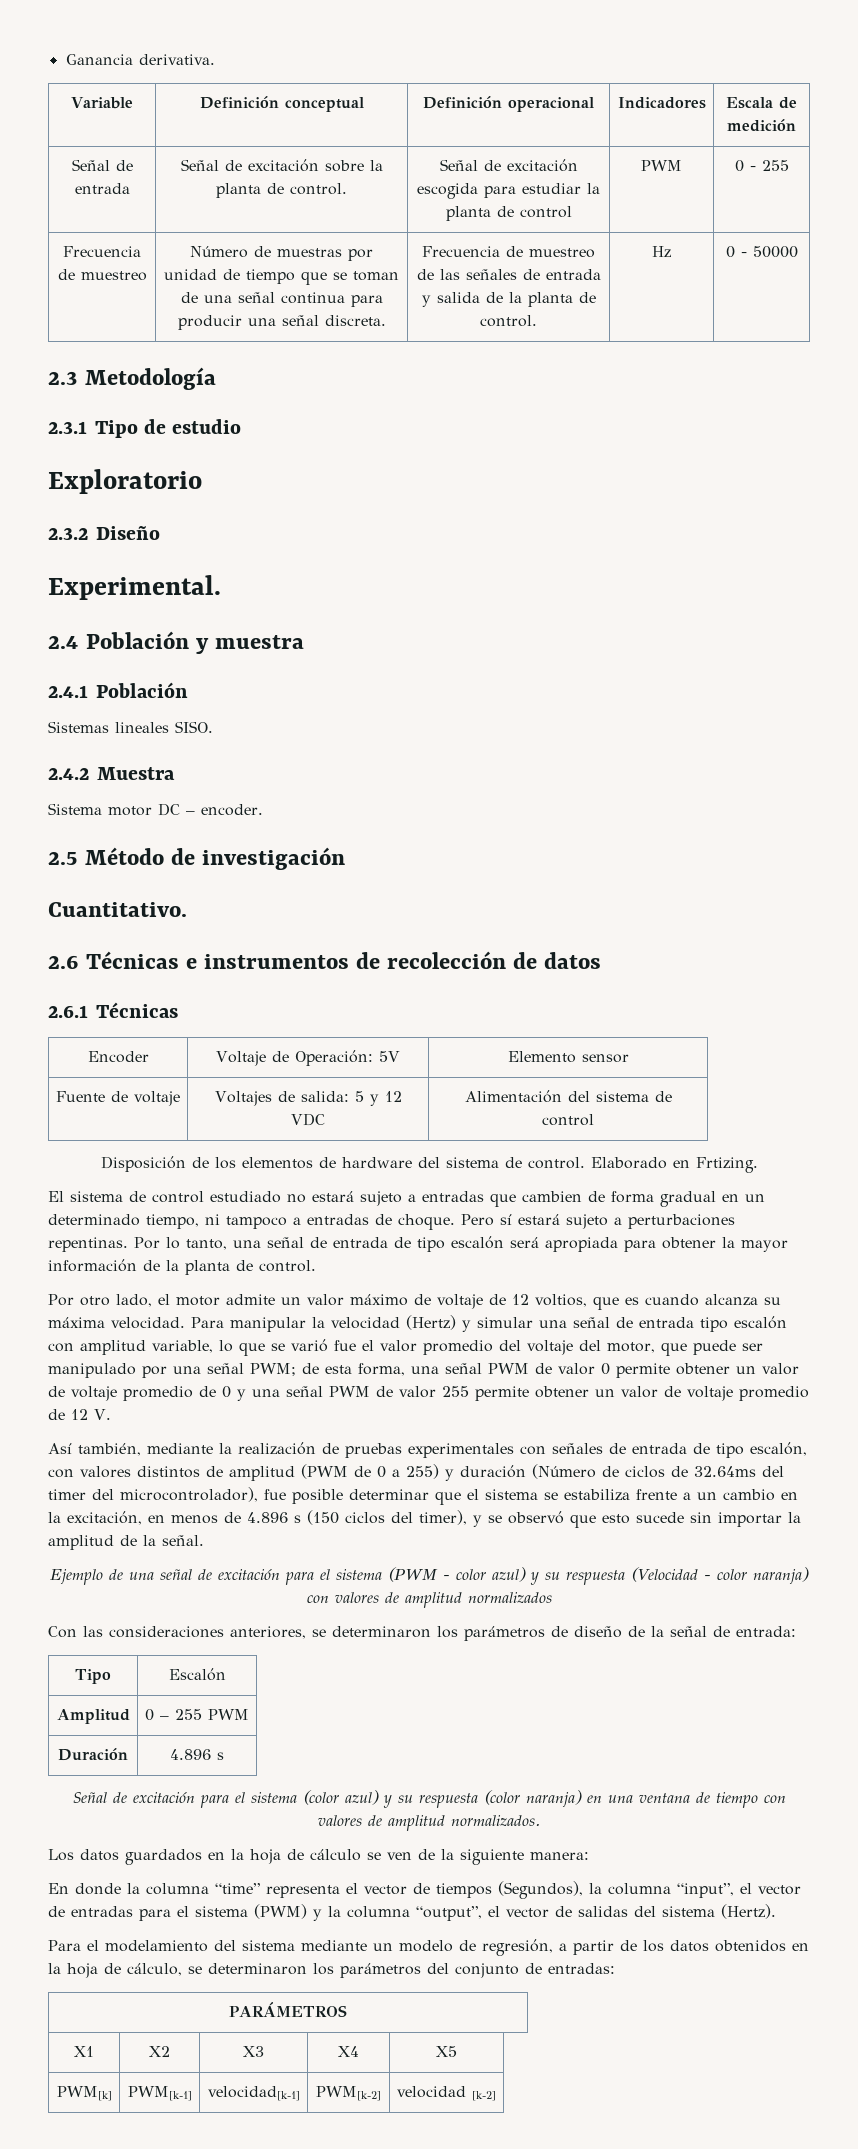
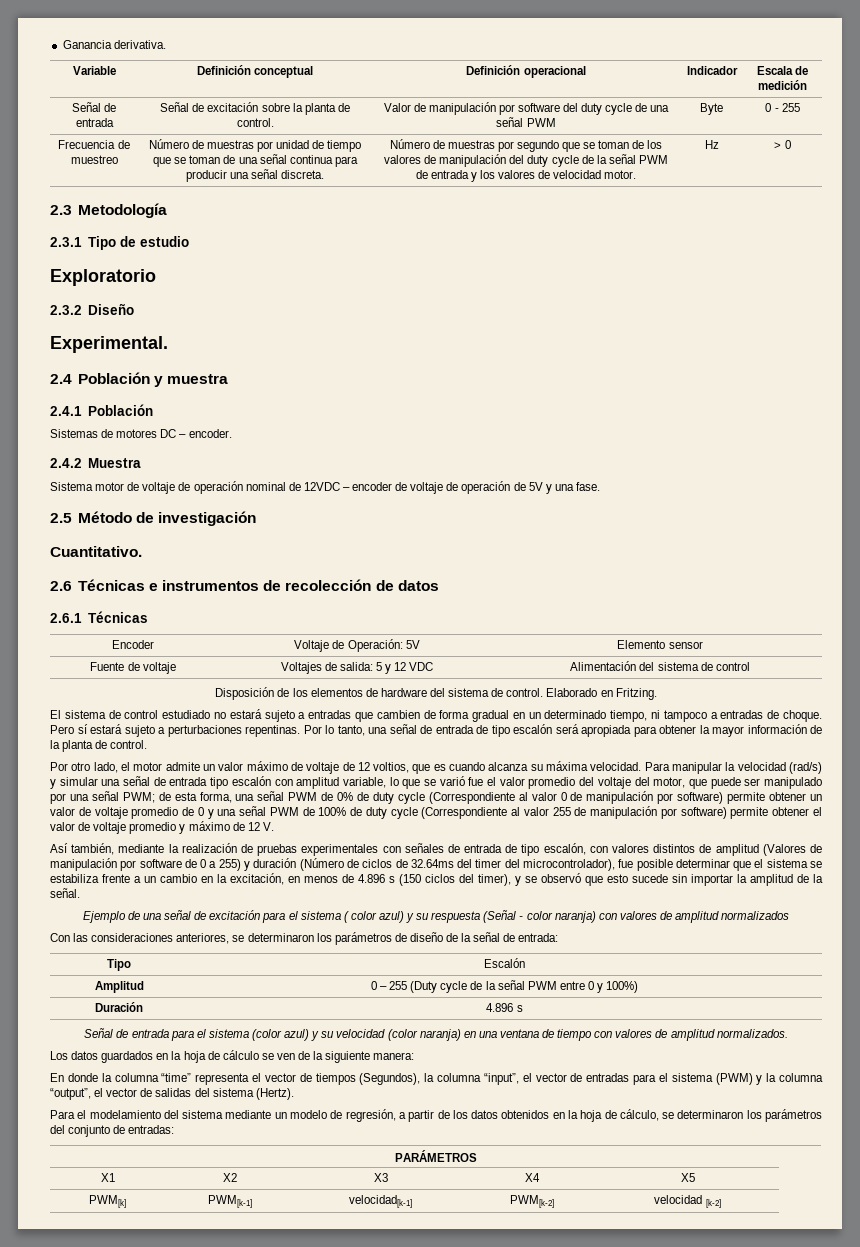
- Variable | Definición conceptual | Definición operacional | Indicadores | Escala de medición
+ Variable | Definición conceptual | Definición operacional | Indicador | Escala de medición
- Señal de entrada | Señal de excitación sobre la planta de control. | Señal de excitación escogida para estudiar la planta de control | PWM | 0 - 255
+ Señal de entrada | Señal de excitación sobre la planta de control. | Valor de manipulación por software del duty cycle de una señal PWM | Byte | 0 - 255
- Frecuencia de muestreo de las señales de entrada y salida de la planta de control.
+ Número de muestras por segundo que se toman de los valores de manipulación del duty cycle de la señal PWM de entrada y los valores de velocidad motor.
- 0 - 50000
+ > 0
- Sistemas lineales SISO.
+ Sistemas de motores DC – encoder.
- Sistema motor DC – encoder.
+ Sistema motor de voltaje de operación nominal de 12VDC – encoder de voltaje de operación de 5V y una fase.
- Elaborado en Frtizing.
+ Elaborado en Fritzing.
- Para manipular la velocidad (Hertz) y simular una señal de entrada tipo escalón con amplitud variable, lo que se varió fue el valor promedio del voltaje del motor, que puede ser manipulado por una señal PWM; de esta forma, una señal PWM de valor 0 permite obtener un valor de voltaje promedio de 0 y una señal PWM de valor 255 permite obtener un valor de voltaje promedio de 12 V.
+ Para manipular la velocidad (rad/s) y simular una señal de entrada tipo escalón con amplitud variable, lo que se varió fue el valor promedio del voltaje del motor, que puede ser manipulado por una señal PWM; de esta forma, una señal PWM de 0% de duty cycle (Correspondiente al valor 0 de manipulación por software) permite obtener un valor de voltaje promedio de 0 y una señal PWM de 100% de duty cycle (Correspondiente al valor 255 de manipulación por software) permite obtener el valor de voltaje promedio y máximo de 12 V.
- Así también, mediante la realización de pruebas experimentales con señales de entrada de tipo escalón, con valores distintos de amplitud (PWM de 0 a 255) y duración (Número de ciclos de 32.64ms del timer del microcontrolador), fue posible determinar que el sistema se estabiliza frente a un cambio en la excitación, en menos de 4.896 s (150 ciclos del timer), y se observó que esto sucede sin importar la amplitud de la señal.
+ Así también, mediante la realización de pruebas experimentales con señales de entrada de tipo escalón, con valores distintos de amplitud (Valores de manipulación por software de 0 a 255) y duración (Número de ciclos de 32.64ms del timer del microcontrolador), fue posible determinar que el sistema se estabiliza frente a un cambio en la excitación, en menos de 4.896 s (150 ciclos del timer), y se observó que esto sucede sin importar la amplitud de la señal.
- Ejemplo de una señal de excitación para el sistema (PWM - color azul) y su respuesta (Velocidad - color naranja) con valores de amplitud normalizados
+ Ejemplo de una señal de excitación para el sistema ( color azul) y su respuesta (Señal - color naranja) con valores de amplitud normalizados
- Amplitud | 0 – 255 PWM
+ Amplitud | 0 – 255 (Duty cycle de la señal PWM entre 0 y 100%)
- Señal de excitación para el sistema (color azul) y su respuesta (color naranja) en una ventana de tiempo con valores de amplitud normalizados.
+ Señal de entrada para el sistema (color azul) y su velocidad (color naranja) en una ventana de tiempo con valores de amplitud normalizados.

